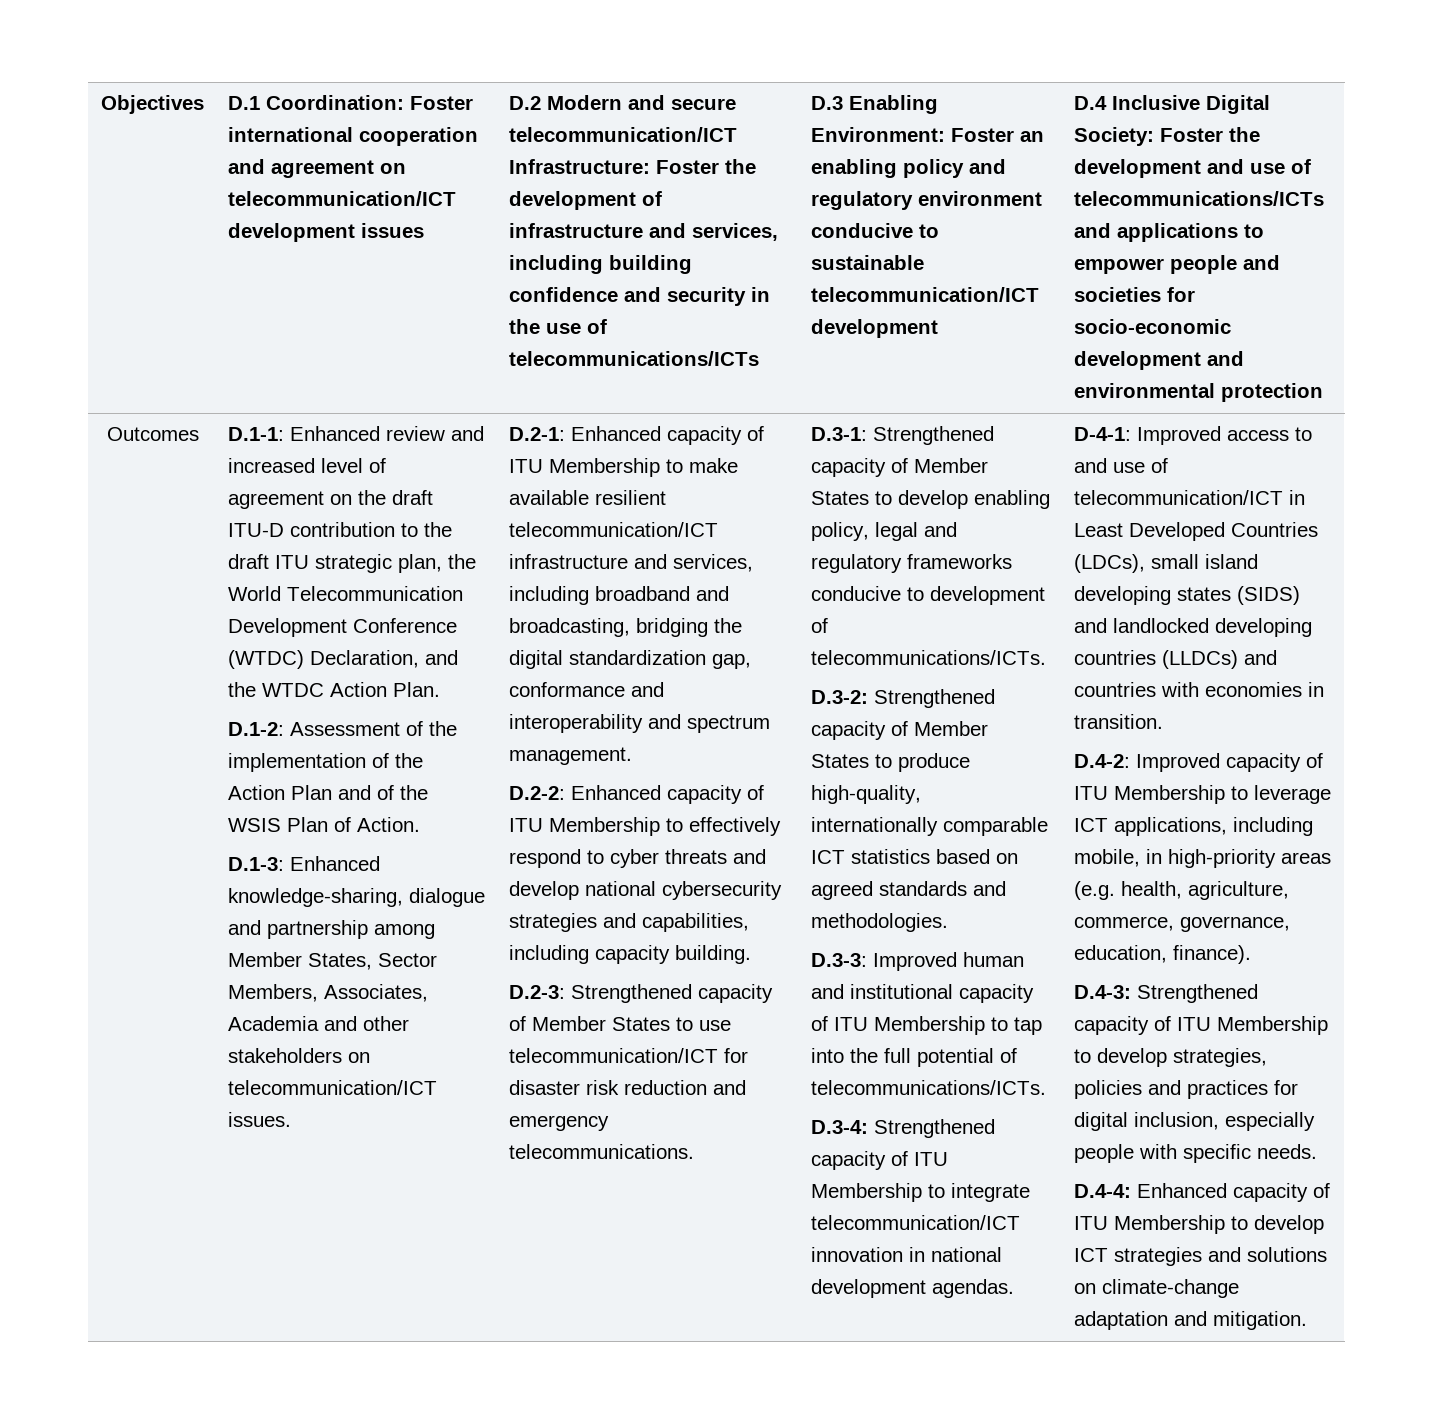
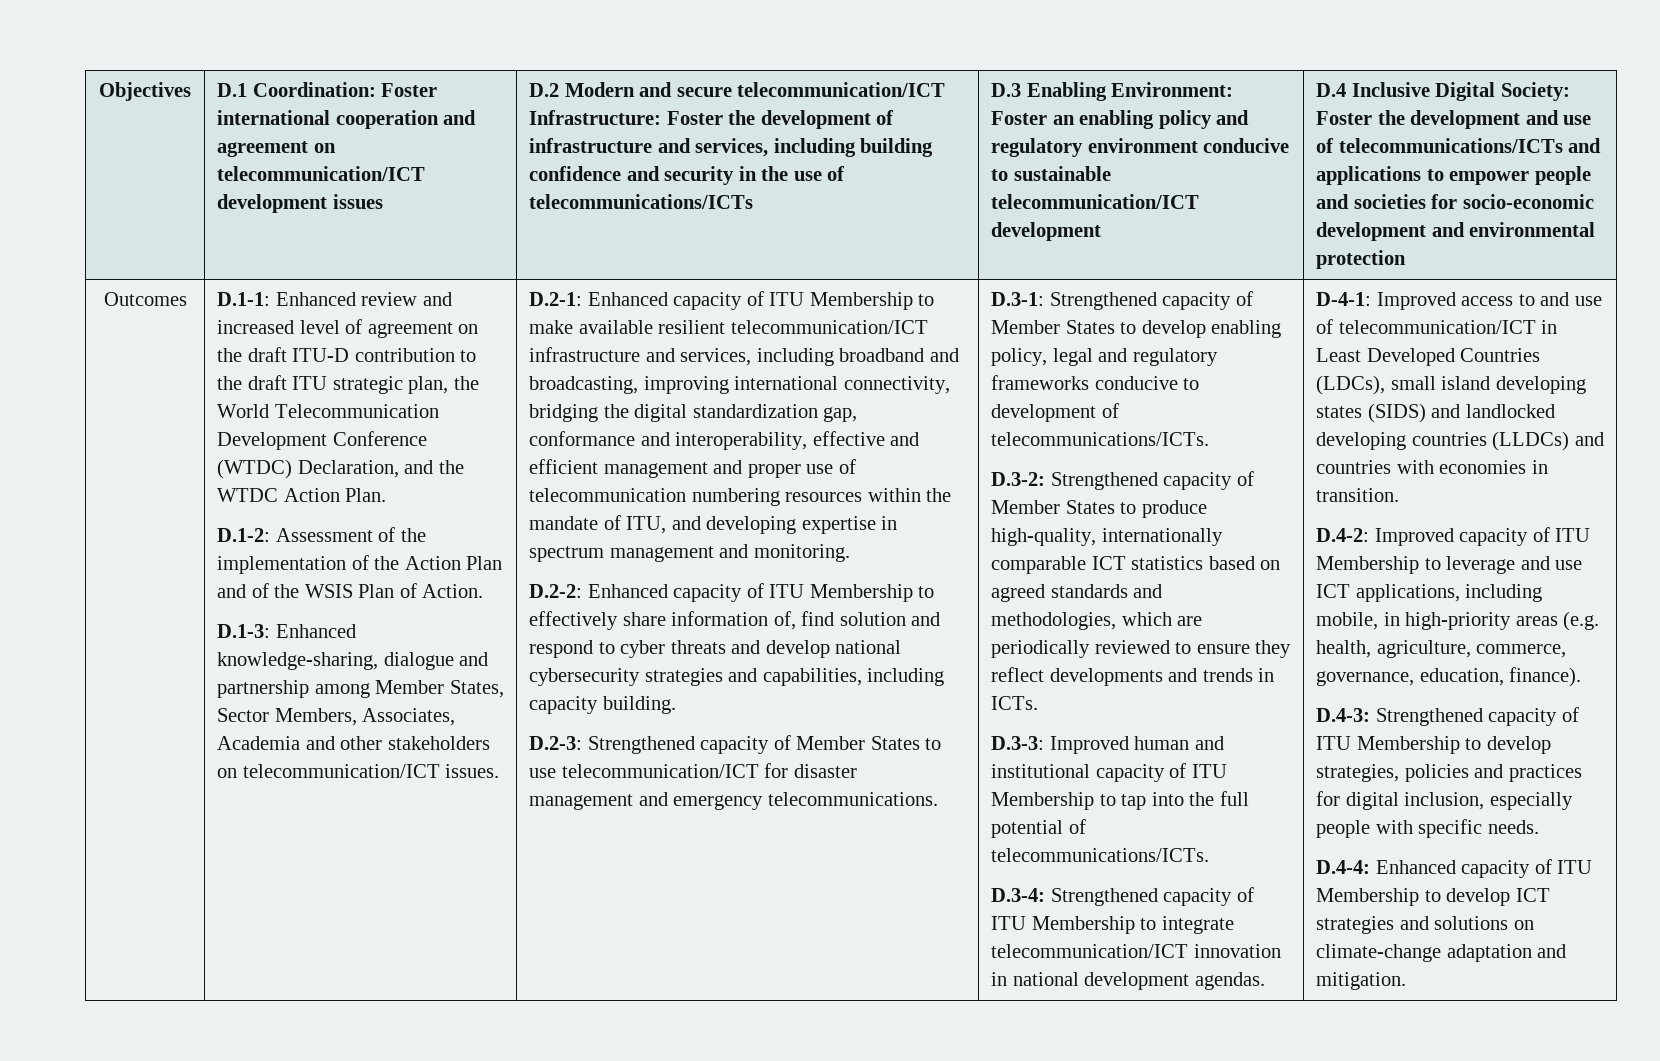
- D.2-1: Enhanced capacity of ITU Membership to make available resilient telecommunication/ICT infrastructure and services, including broadband and broadcasting, bridging the digital standardization gap, conformance and interoperability and spectrum management.
+ D.2-1: Enhanced capacity of ITU Membership to make available resilient telecommunication/ICT infrastructure and services, including broadband and broadcasting, improving international connectivity, bridging the digital standardization gap, conformance and interoperability, effective and efficient management and proper use of telecommunication numbering resources within the mandate of ITU, and developing expertise in spectrum management and monitoring.
- D.2-2: Enhanced capacity of ITU Membership to effectively respond to cyber threats and develop national cybersecurity strategies and capabilities, including capacity building.
+ D.2-2: Enhanced capacity of ITU Membership to effectively share information of, find solution and respond to cyber threats and develop national cybersecurity strategies and capabilities, including capacity building.
- D.2-3: Strengthened capacity of Member States to use telecommunication/ICT for disaster risk reduction and emergency telecommunications.
+ D.2-3: Strengthened capacity of Member States to use telecommunication/ICT for disaster management and emergency telecommunications.
- D.3-2: Strengthened capacity of Member States to produce high-quality, internationally comparable ICT statistics based on agreed standards and methodologies.
+ D.3-2: Strengthened capacity of Member States to produce high-quality, internationally comparable ICT statistics based on agreed standards and methodologies, which are periodically reviewed to ensure they reflect developments and trends in ICTs.
- D.4-2: Improved capacity of ITU Membership to leverage ICT applications, including mobile, in high-priority areas (e.g. health, agriculture, commerce, governance, education, finance).
+ D.4-2: Improved capacity of ITU Membership to leverage and use ICT applications, including mobile, in high-priority areas (e.g. health, agriculture, commerce, governance, education, finance).

